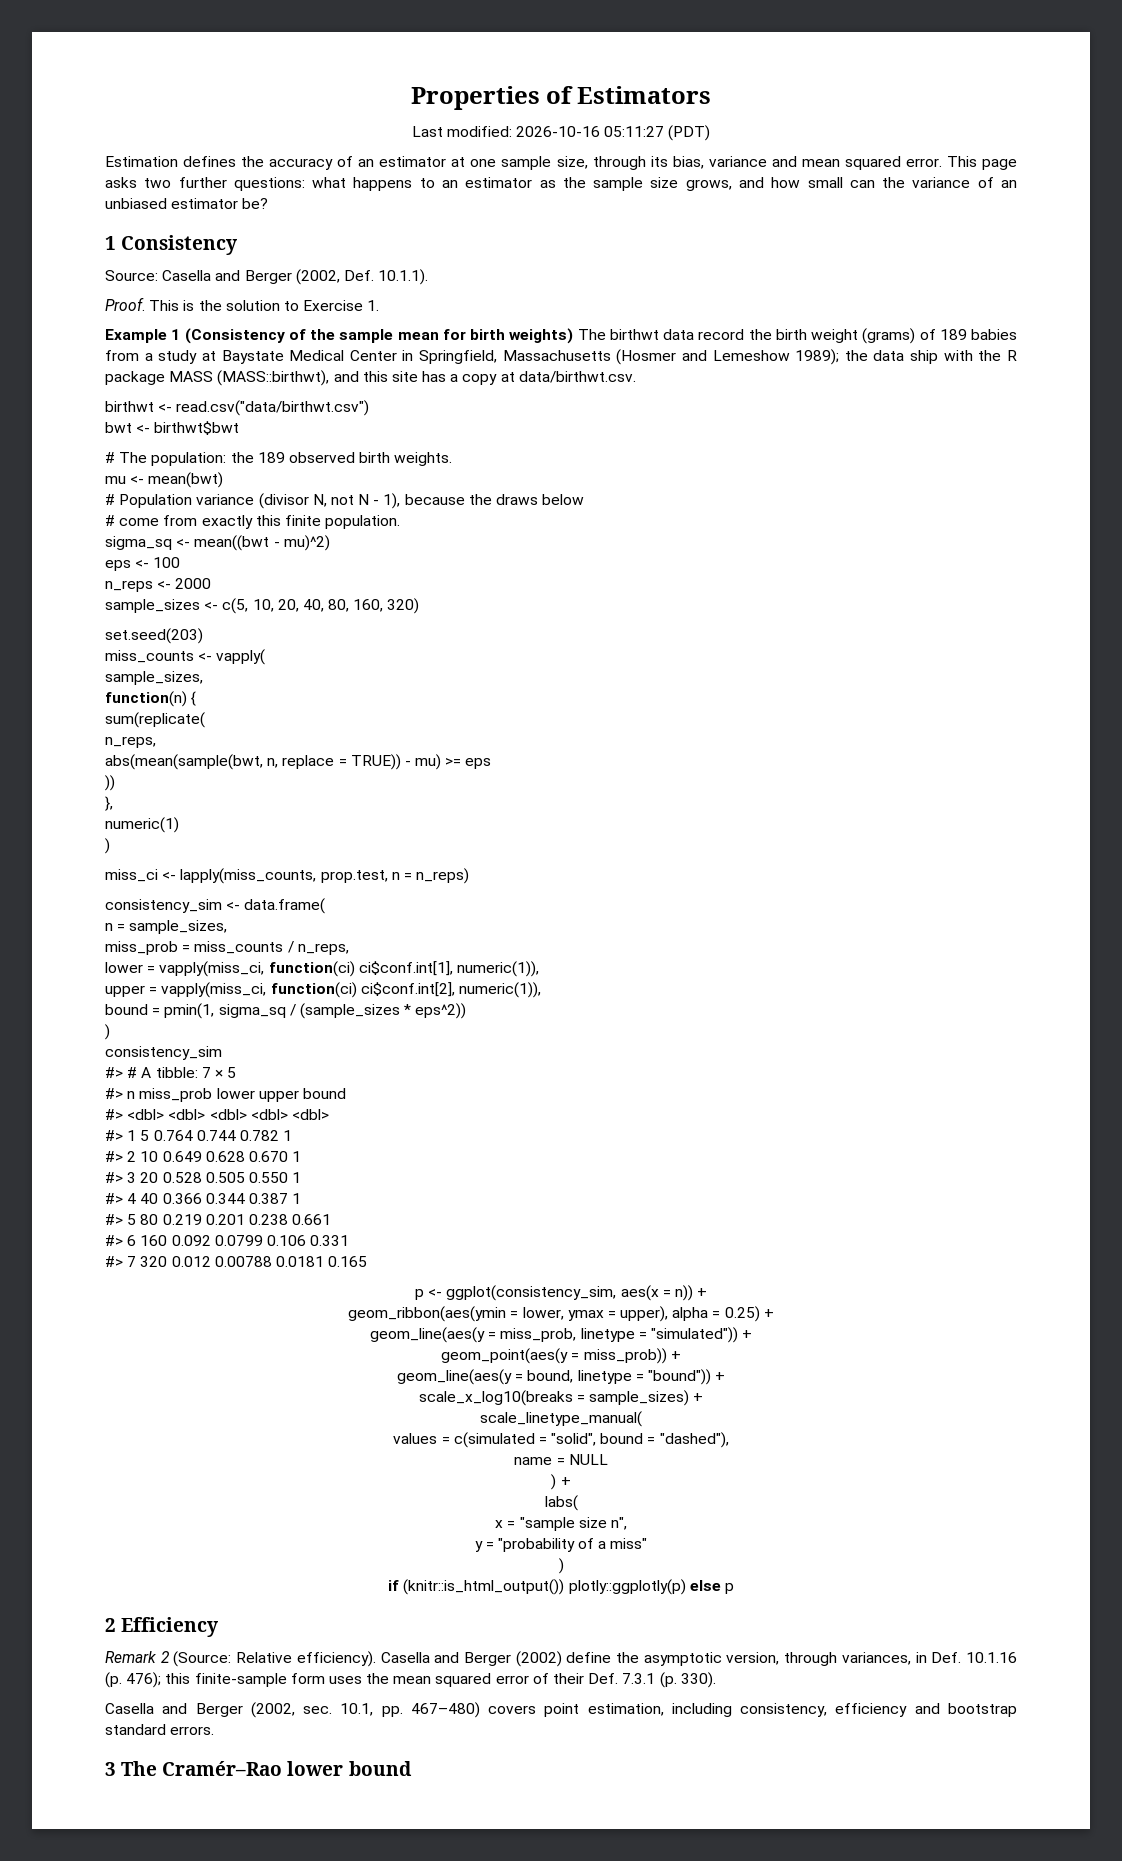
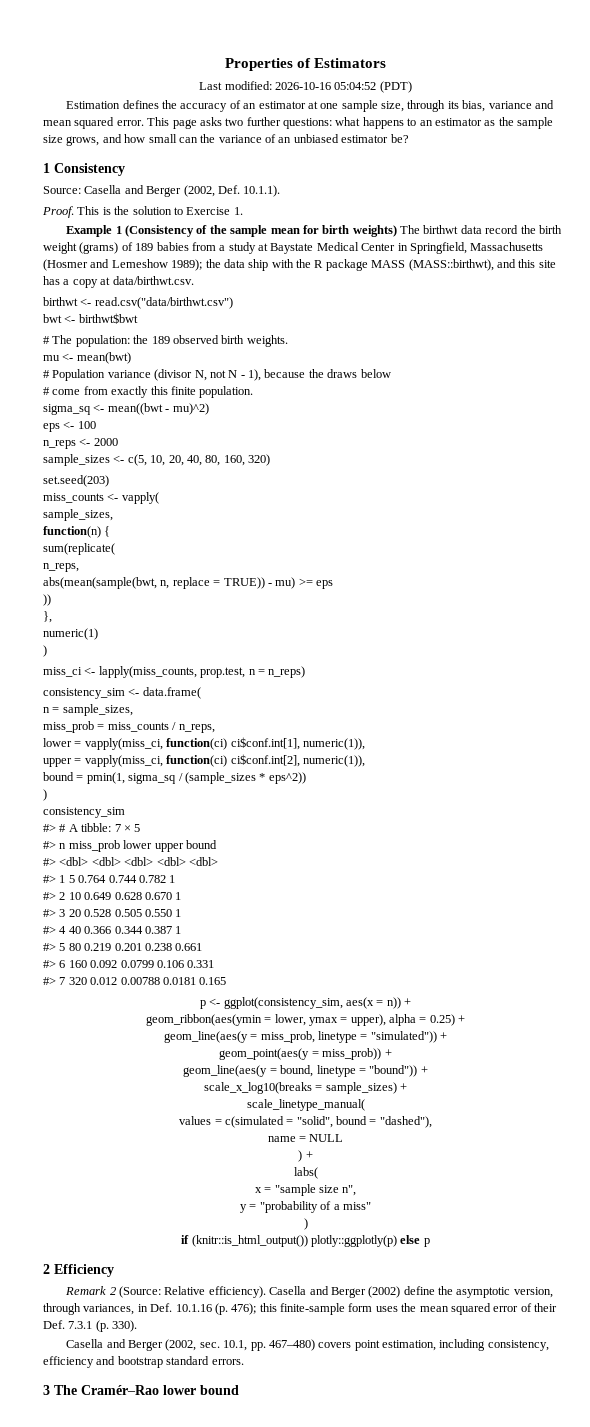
- Last modified: 2026-10-16 05:11:27 (PDT)
+ Last modified: 2026-10-16 05:04:52 (PDT)

